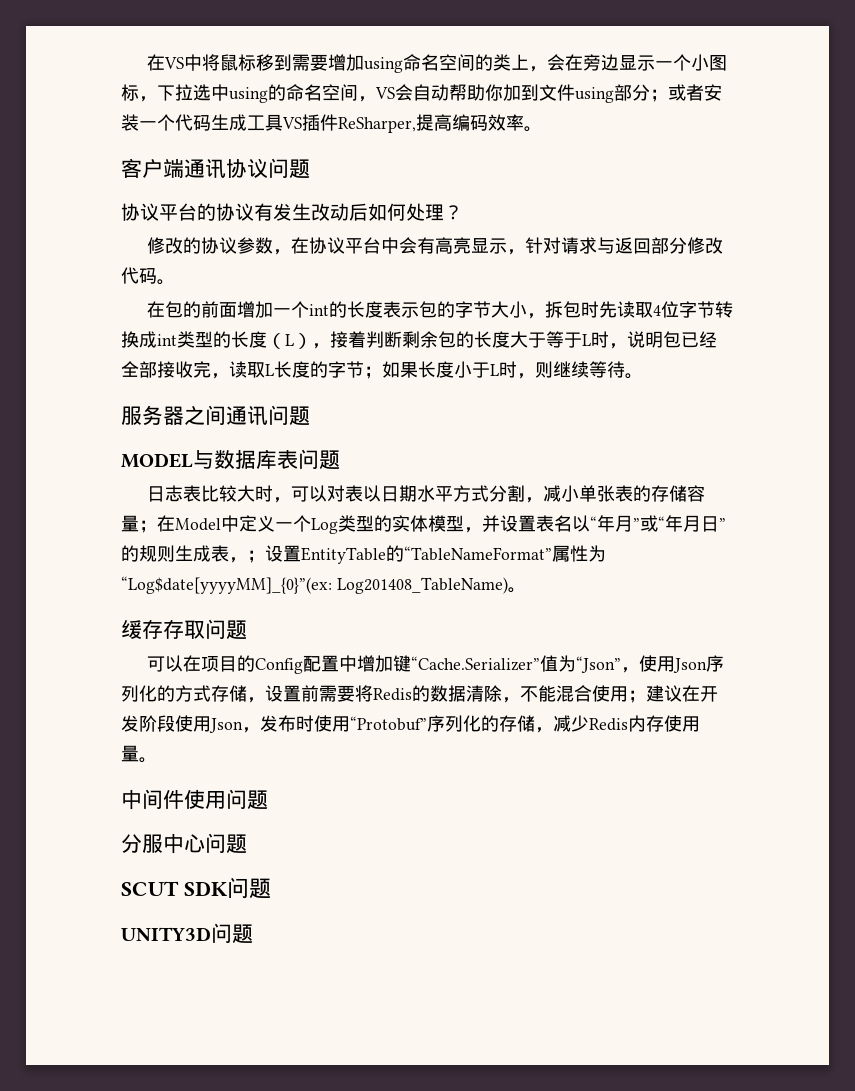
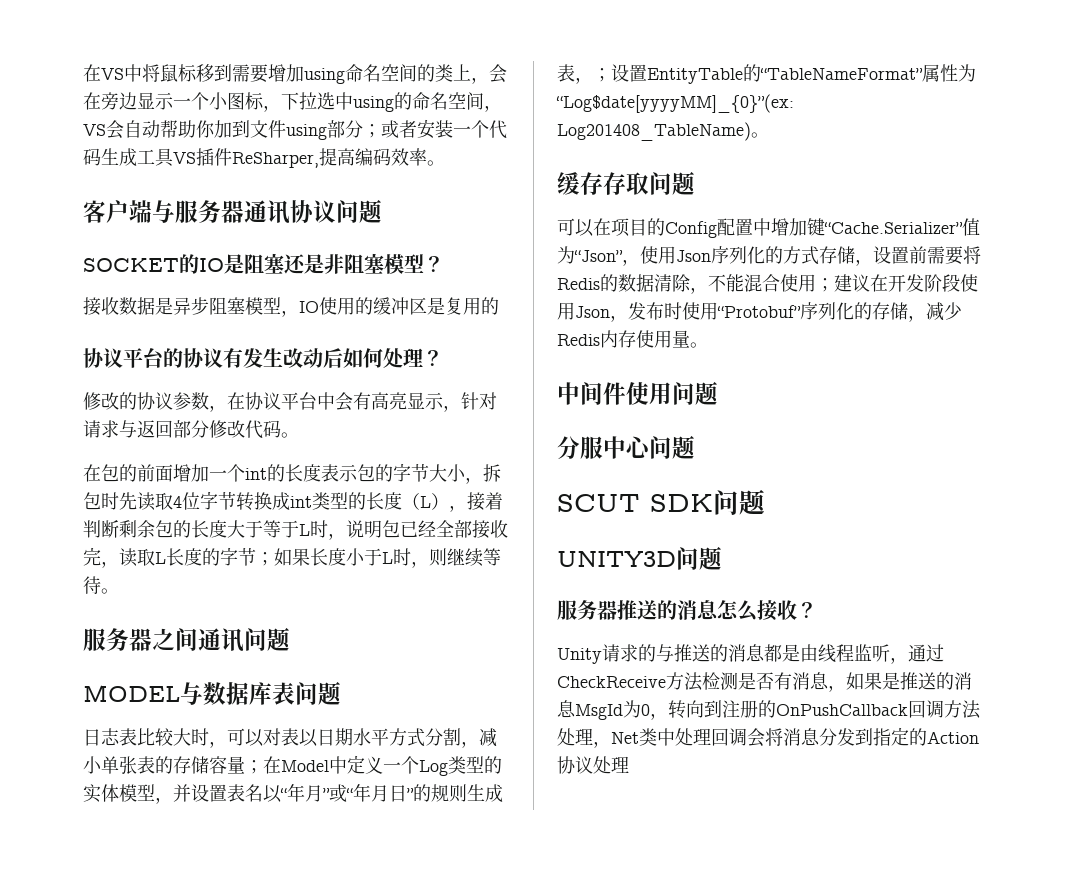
- 客户端通讯协议问题
+ 客户端与服务器通讯协议问题
+ SOCKET的IO是阻塞还是非阻塞模型？
+ 接收数据是异步阻塞模型，IO使用的缓冲区是复用的
+ 服务器推送的消息怎么接收？
+ Unity请求的与推送的消息都是由线程监听，通过CheckReceive方法检测是否有消息，如果是推送的消息MsgId为0，转向到注册的OnPushCallback回调方法处理，Net类中处理回调会将消息分发到指定的Action协议处理

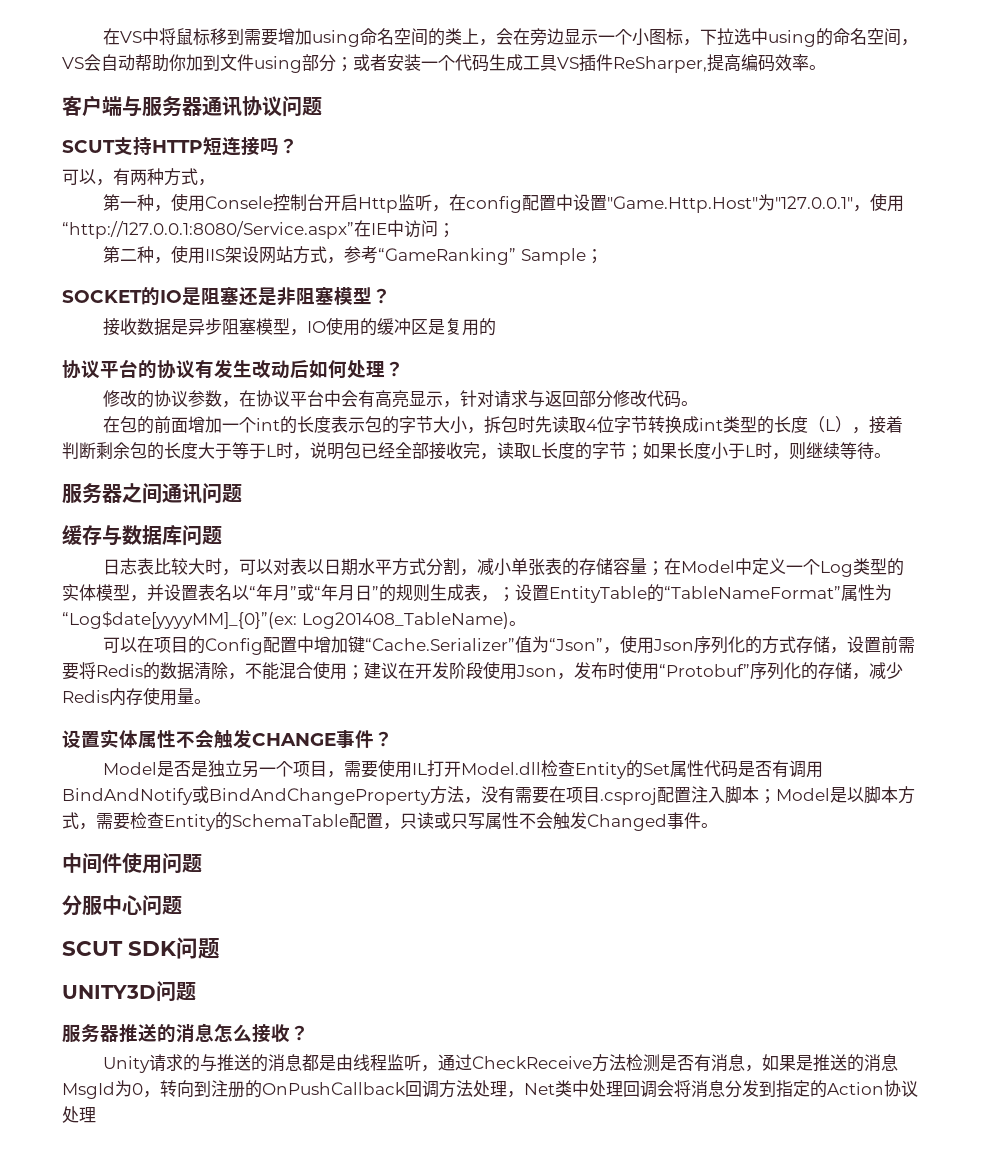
+ SCUT支持HTTP短连接吗？
+ 可以，有两种方式，
+ 第一种，使用Consele控制台开启Http监听，在config配置中设置"Game.Http.Host"为"127.0.0.1"，使用“http://127.0.0.1:8080/Service.aspx”在IE中访问；
+ 第二种，使用IIS架设网站方式，参考“GameRanking” Sample；
- MODEL与数据库表问题
+ 缓存与数据库问题
- 缓存存取问题
+ 设置实体属性不会触发CHANGE事件？
+ Model是否是独立另一个项目，需要使用IL打开Model.dll检查Entity的Set属性代码是否有调用BindAndNotify或BindAndChangeProperty方法，没有需要在项目.csproj配置注入脚本；Model是以脚本方式，需要检查Entity的SchemaTable配置，只读或只写属性不会触发Changed事件。

